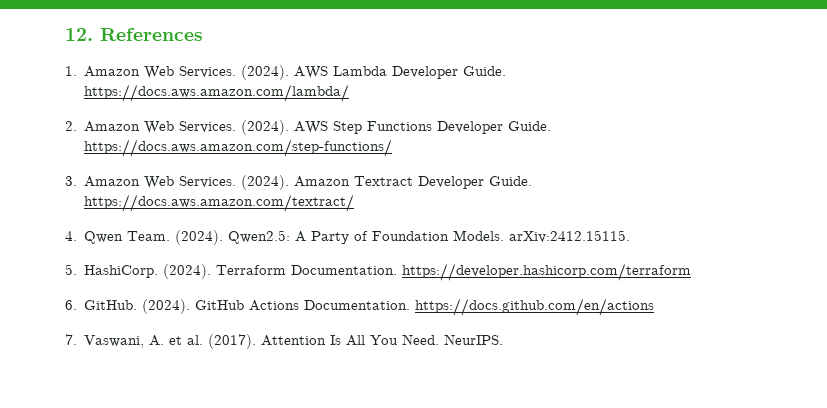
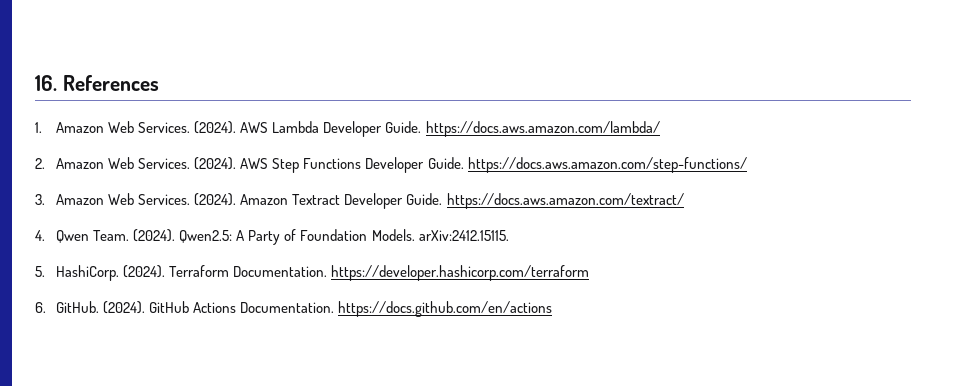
- 12. References
+ 16. References
- 7. Vaswani, A. et al. (2017). Attention Is All You Need. NeurIPS.

